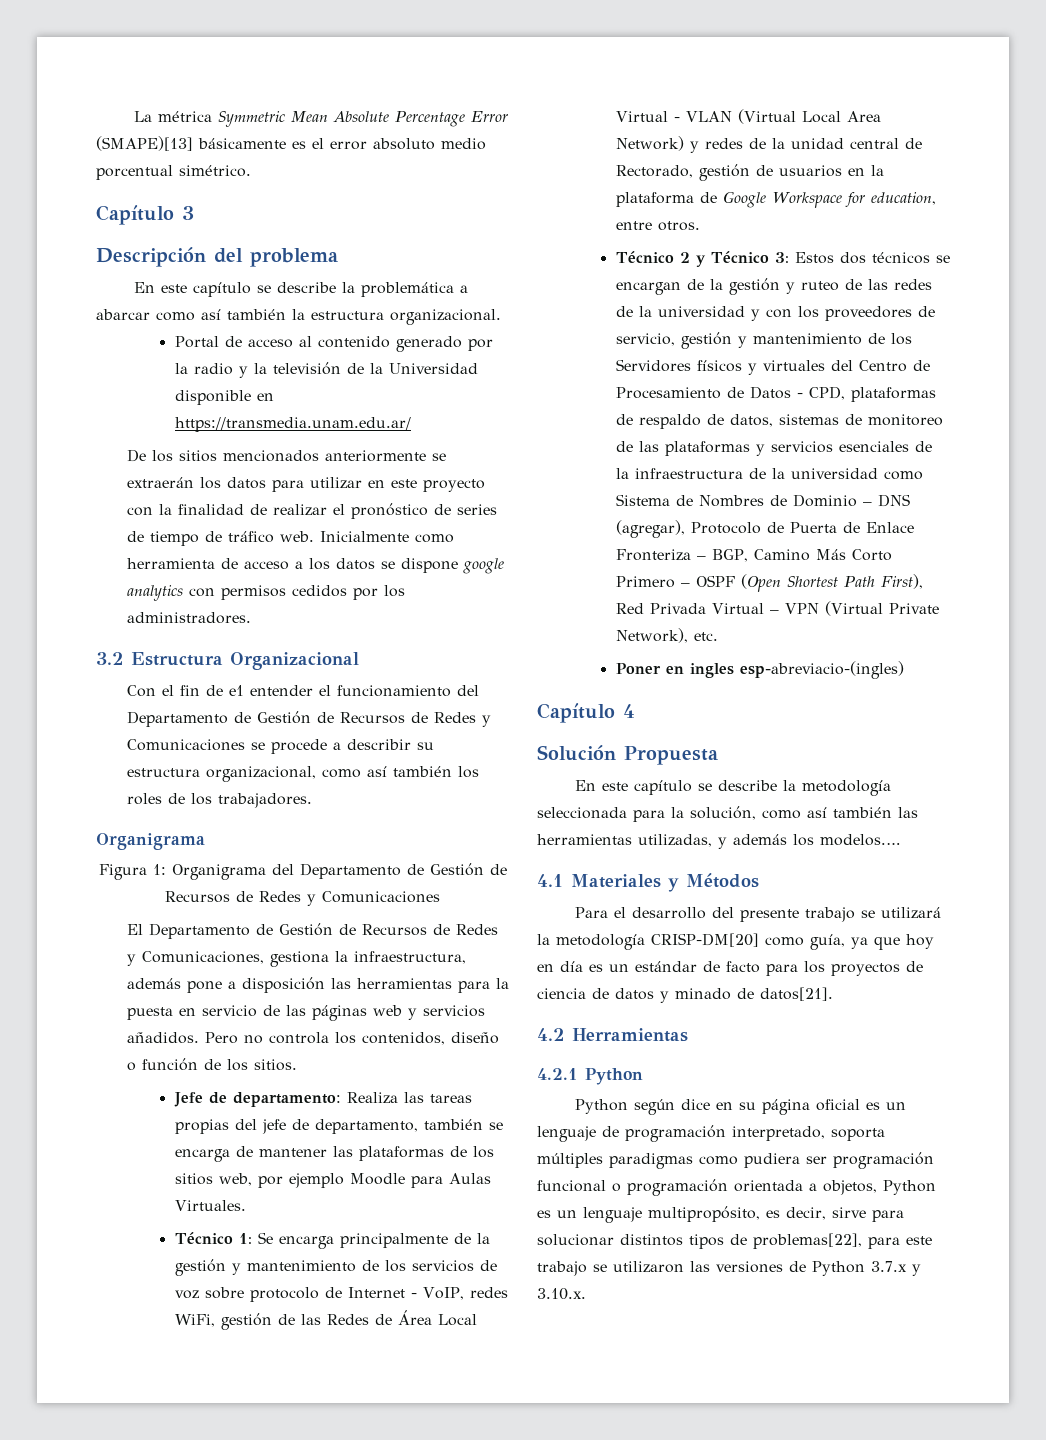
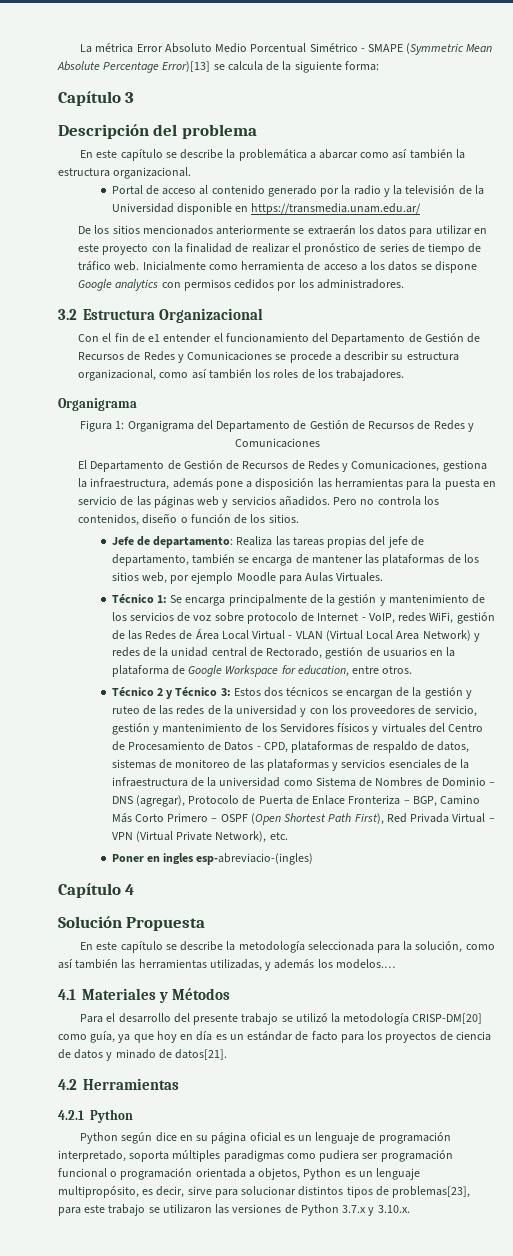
- La métrica Symmetric Mean Absolute Percentage Error (SMAPE)[13] básicamente es el error absoluto medio porcentual simétrico.
+ La métrica Error Absoluto Medio Porcentual Simétrico - SMAPE (Symmetric Mean Absolute Percentage Error)[13] se calcula de la siguiente forma:
- Inicialmente como herramienta de acceso a los datos se dispone google analytics con permisos cedidos por los administradores.
+ Inicialmente como herramienta de acceso a los datos se dispone Google analytics con permisos cedidos por los administradores.
- Para el desarrollo del presente trabajo se utilizará la metodología CRISP-DM[20] como guía, ya que hoy en día es un estándar de facto para los proyectos de ciencia de datos y minado de datos[21].
+ Para el desarrollo del presente trabajo se utilizó la metodología CRISP-DM[20] como guía, ya que hoy en día es un estándar de facto para los proyectos de ciencia de datos y minado de datos[21].
- Python según dice en su página oficial es un lenguaje de programación interpretado, soporta múltiples paradigmas como pudiera ser programación funcional o programación orientada a objetos, Python es un lenguaje multipropósito, es decir, sirve para solucionar distintos tipos de problemas[22], para este trabajo se utilizaron las versiones de Python 3.7.x y 3.10.x.
+ Python según dice en su página oficial es un lenguaje de programación interpretado, soporta múltiples paradigmas como pudiera ser programación funcional o programación orientada a objetos, Python es un lenguaje multipropósito, es decir, sirve para solucionar distintos tipos de problemas[23], para este trabajo se utilizaron las versiones de Python 3.7.x y 3.10.x.

